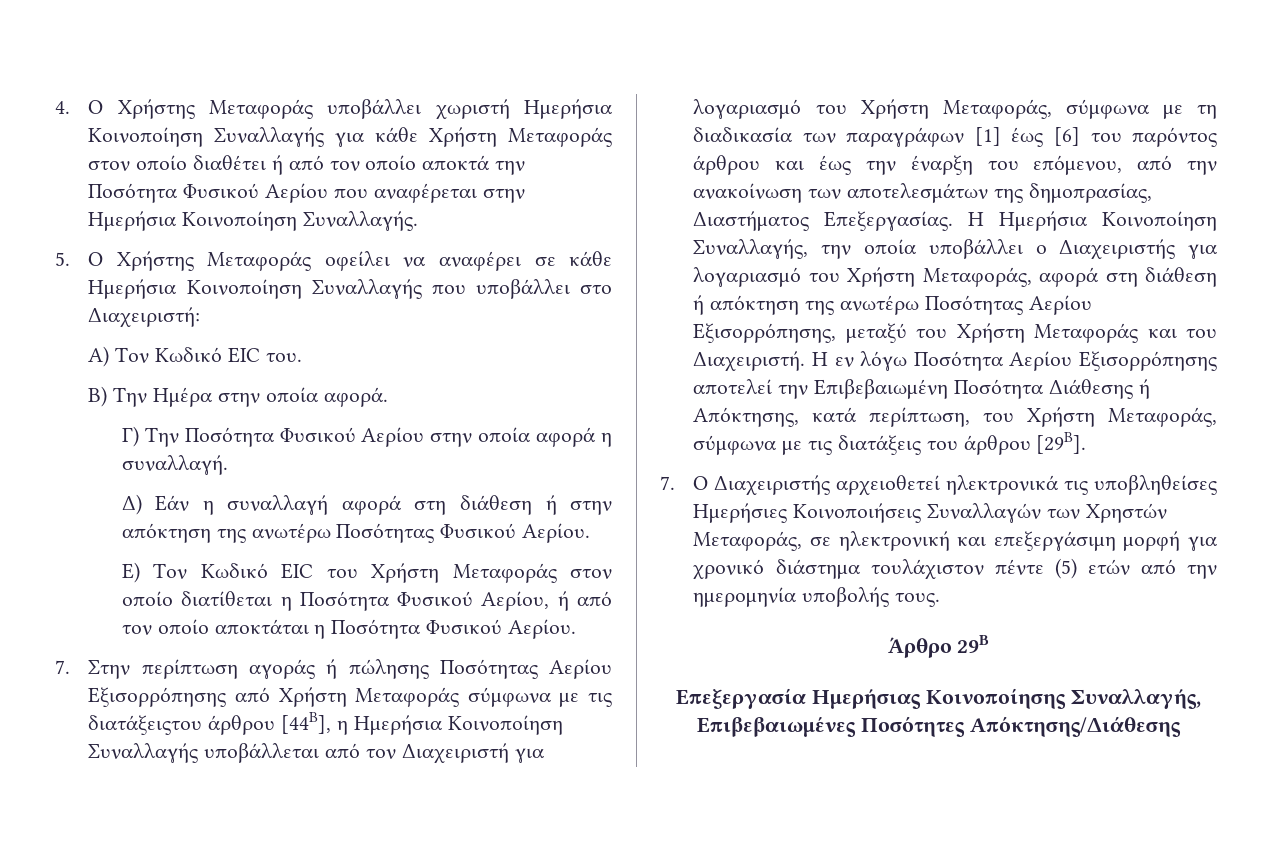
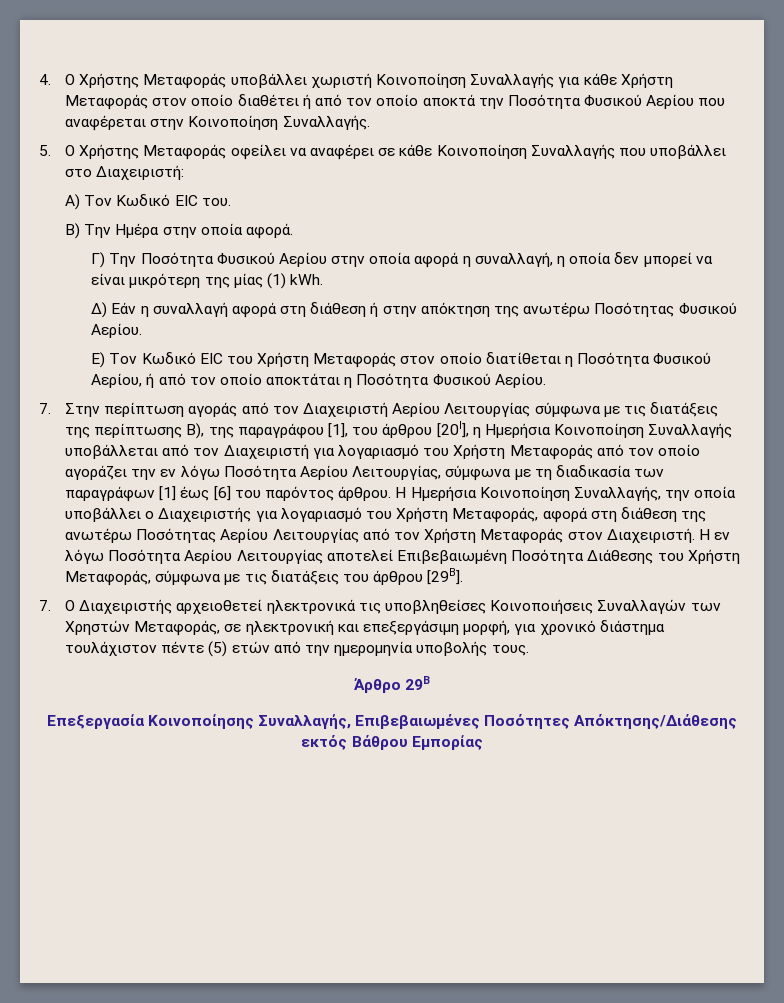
- 4. Ο Χρήστης Μεταφοράς υποβάλλει χωριστή Ημερήσια Κοινοποίηση Συναλλαγής για κάθε Χρήστη Μεταφοράς στον οποίο διαθέτει ή από τον οποίο αποκτά την Ποσότητα Φυσικού Αερίου που αναφέρεται στην Ημερήσια Κοινοποίηση Συναλλαγής.
+ 4. Ο Χρήστης Μεταφοράς υποβάλλει χωριστή Κοινοποίηση Συναλλαγής για κάθε Χρήστη Μεταφοράς στον οποίο διαθέτει ή από τον οποίο αποκτά την Ποσότητα Φυσικού Αερίου που αναφέρεται στην Κοινοποίηση Συναλλαγής.
- 5. Ο Χρήστης Μεταφοράς οφείλει να αναφέρει σε κάθε Ημερήσια Κοινοποίηση Συναλλαγής που υποβάλλει στο Διαχειριστή:
+ 5. Ο Χρήστης Μεταφοράς οφείλει να αναφέρει σε κάθε Κοινοποίηση Συναλλαγής που υποβάλλει στο Διαχειριστή:
- Γ) Την Ποσότητα Φυσικού Αερίου στην οποία αφορά η συναλλαγή.
+ Γ) Την Ποσότητα Φυσικού Αερίου στην οποία αφορά η συναλλαγή, η οποία δεν μπορεί να είναι μικρότερη της μίας (1) kWh.
- 7. Στην περίπτωση αγοράς ή πώλησης Ποσότητας Αερίου Εξισορρόπησης από Χρήστη Μεταφοράς σύμφωνα με τις διατάξειςτου άρθρου [44Β], η Ημερήσια Κοινοποίηση Συναλλαγής υποβάλλεται από τον Διαχειριστή για λογαριασμό του Χρήστη Μεταφοράς, σύμφωνα με τη διαδικασία των παραγράφων [1] έως [6] του παρόντος άρθρου και έως την έναρξη του επόμενου, από την ανακοίνωση των αποτελεσμάτων της δημοπρασίας, Διαστήματος Επεξεργασίας.
+ 7. Στην περίπτωση αγοράς από τον Διαχειριστή Αερίου Λειτουργίας σύμφωνα με τις διατάξεις της περίπτωσης Β), της παραγράφου [1], του άρθρου [20Ι], η Ημερήσια Κοινοποίηση Συναλλαγής υποβάλλεται από τον Διαχειριστή για λογαριασμό του Χρήστη Μεταφοράς από τον οποίο αγοράζει την εν λόγω Ποσότητα Αερίου Λειτουργίας, σύμφωνα με τη διαδικασία των παραγράφων [1] έως [6] του παρόντος άρθρου.
- Η Ημερήσια Κοινοποίηση Συναλλαγής, την οποία υποβάλλει ο Διαχειριστής για λογαριασμό του Χρήστη Μεταφοράς, αφορά στη διάθεση ή απόκτηση της ανωτέρω Ποσότητας Αερίου Εξισορρόπησης, μεταξύ του Χρήστη Μεταφοράς και του Διαχειριστή.
+ Η Ημερήσια Κοινοποίηση Συναλλαγής, την οποία υποβάλλει ο Διαχειριστής για λογαριασμό του Χρήστη Μεταφοράς, αφορά στη διάθεση της ανωτέρω Ποσότητας Αερίου Λειτουργίας από τον Χρήστη Μεταφοράς στον Διαχειριστή.
- Η εν λόγω Ποσότητα Αερίου Εξισορρόπησης αποτελεί την Επιβεβαιωμένη Ποσότητα Διάθεσης ή Απόκτησης, κατά περίπτωση, του Χρήστη Μεταφοράς, σύμφωνα με τις διατάξεις του άρθρου [29Β].
+ Η εν λόγω Ποσότητα Αερίου Λειτουργίας αποτελεί Επιβεβαιωμένη Ποσότητα Διάθεσης του Χρήστη Μεταφοράς, σύμφωνα με τις διατάξεις του άρθρου [29Β].
- 7. Ο Διαχειριστής αρχειοθετεί ηλεκτρονικά τις υποβληθείσες Ημερήσιες Κοινοποιήσεις Συναλλαγών των Χρηστών Μεταφοράς, σε ηλεκτρονική και επεξεργάσιμη μορφή για χρονικό διάστημα τουλάχιστον πέντε (5) ετών από την ημερομηνία υποβολής τους.
+ 7. Ο Διαχειριστής αρχειοθετεί ηλεκτρονικά τις υποβληθείσες Κοινοποιήσεις Συναλλαγών των Χρηστών Μεταφοράς, σε ηλεκτρονική και επεξεργάσιμη μορφή, για χρονικό διάστημα τουλάχιστον πέντε (5) ετών από την ημερομηνία υποβολής τους.
- Επεξεργασία Ημερήσιας Κοινοποίησης Συναλλαγής, Επιβεβαιωμένες Ποσότητες Απόκτησης/Διάθεσης
+ Επεξεργασία Κοινοποίησης Συναλλαγής, Επιβεβαιωμένες Ποσότητες Απόκτησης/Διάθεσης εκτός Βάθρου Εμπορίας

